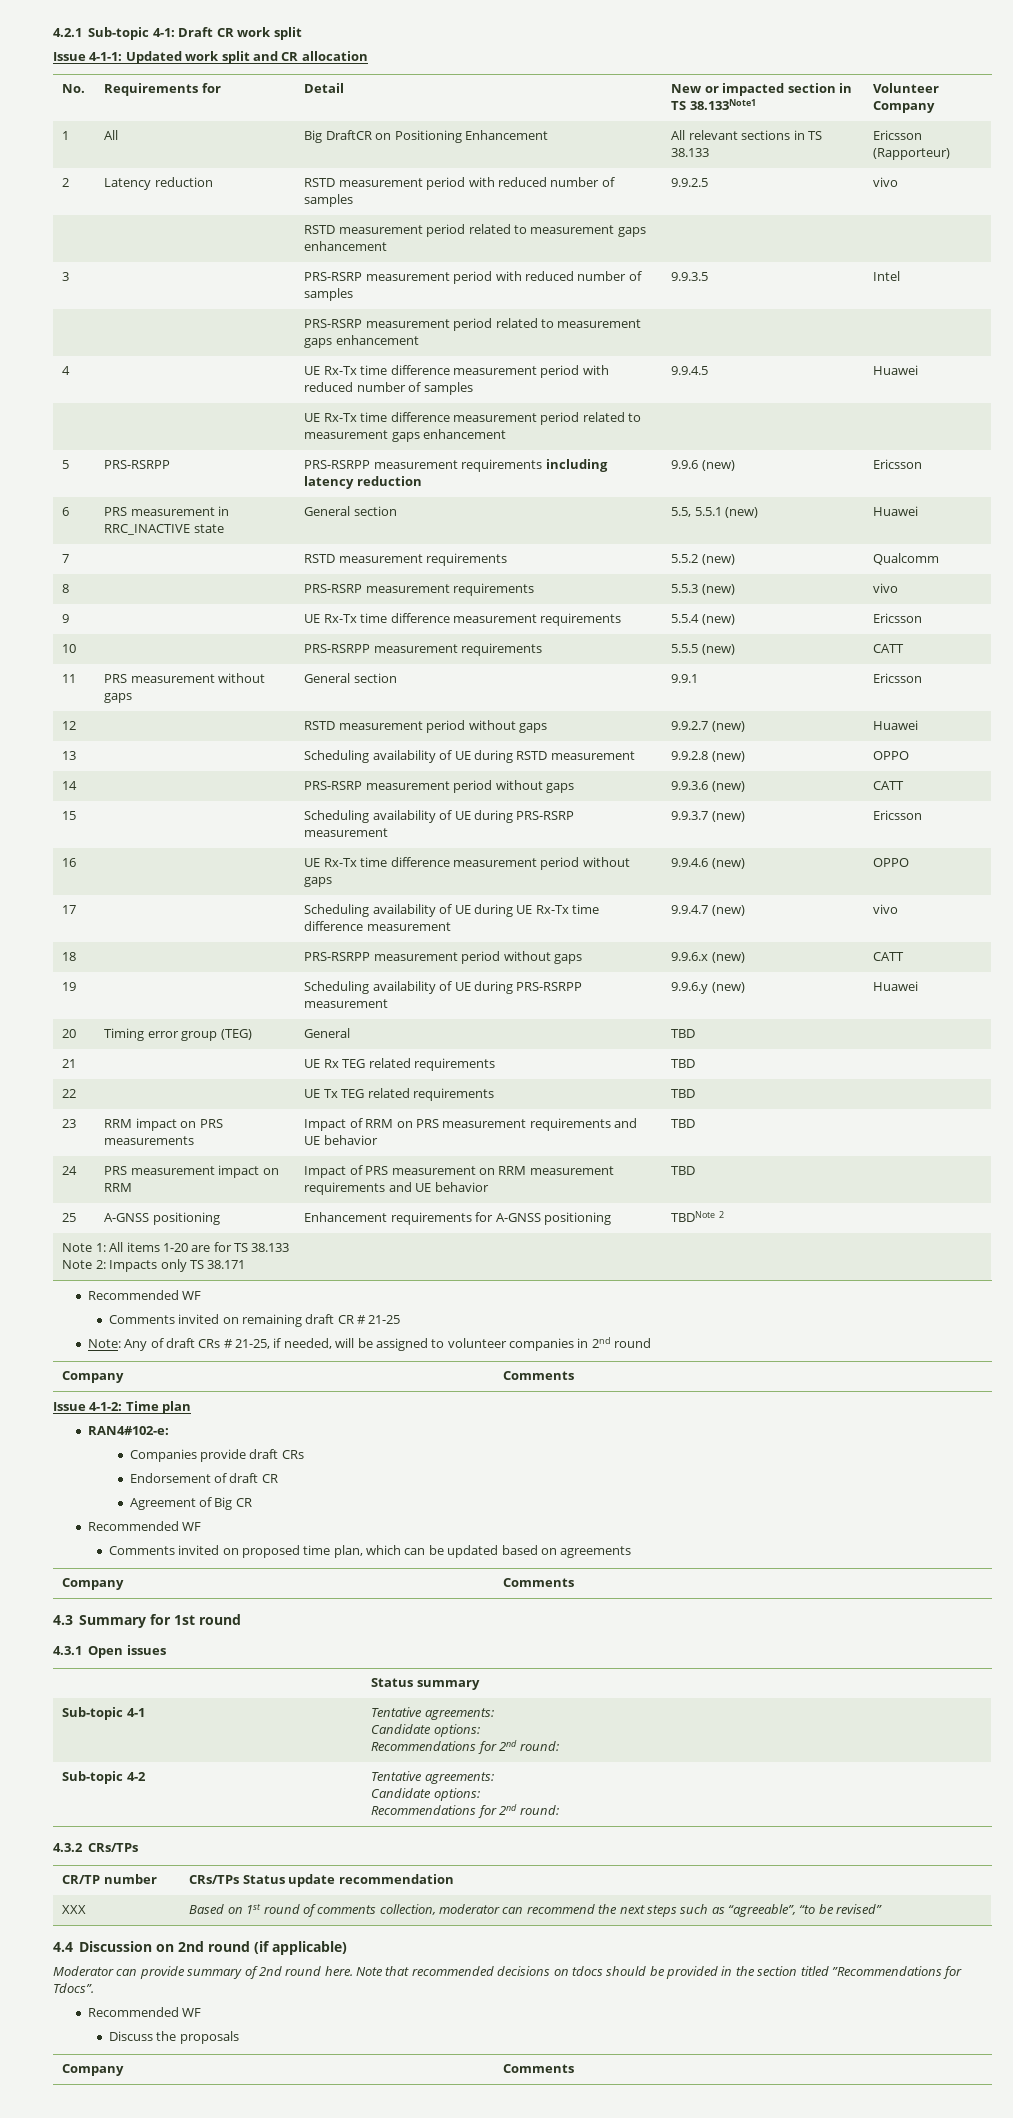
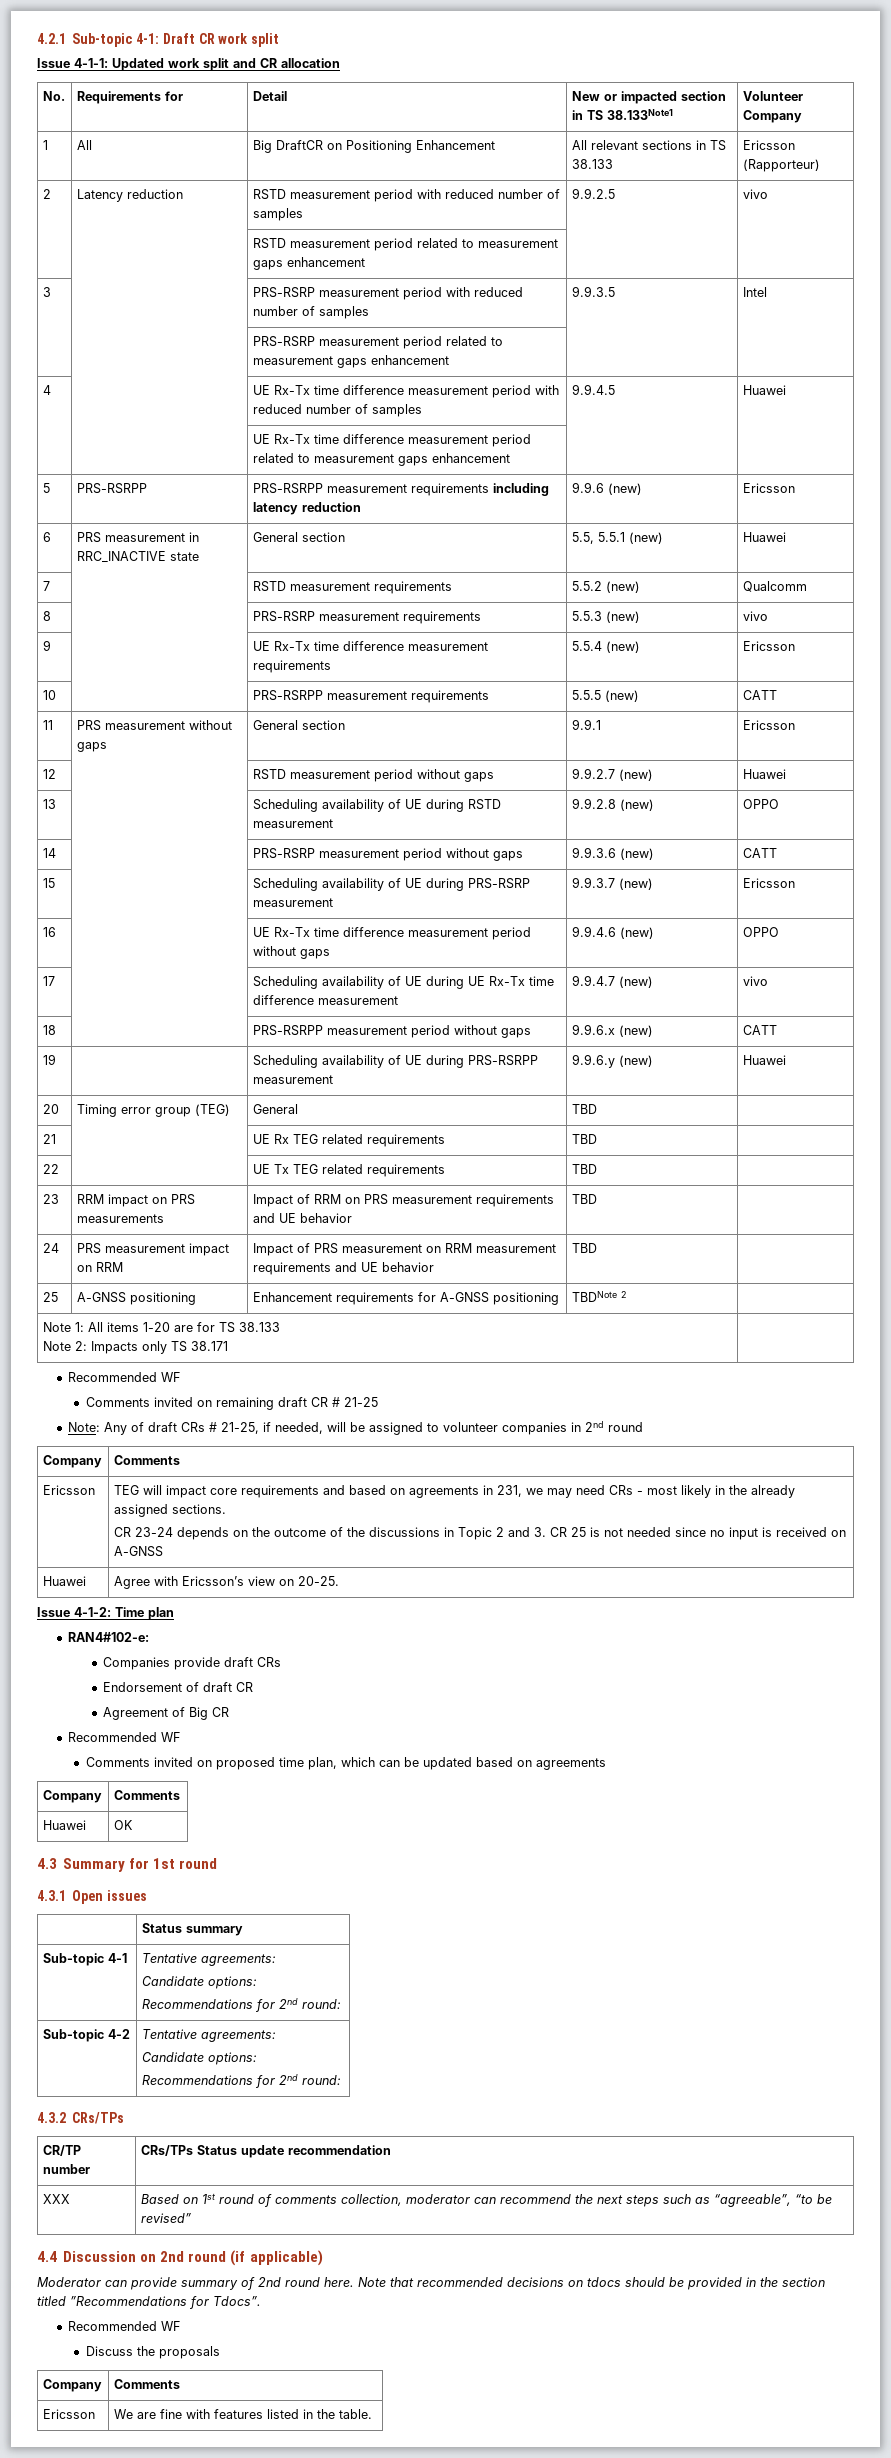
+ Ericsson | TEG will impact core requirements and based on agreements in 231, we may need CRs - most likely in the already assigned sections.
+ CR 23-24 depends on the outcome of the discussions in Topic 2 and 3. CR 25 is not needed since no input is received on A-GNSS
+ Huawei | Agree with Ericsson’s view on 20-25.
+ Huawei | OK
+ Ericsson | We are fine with features listed in the table.

